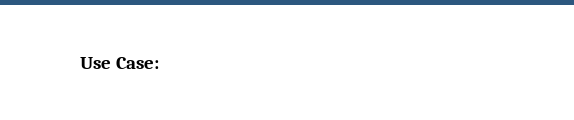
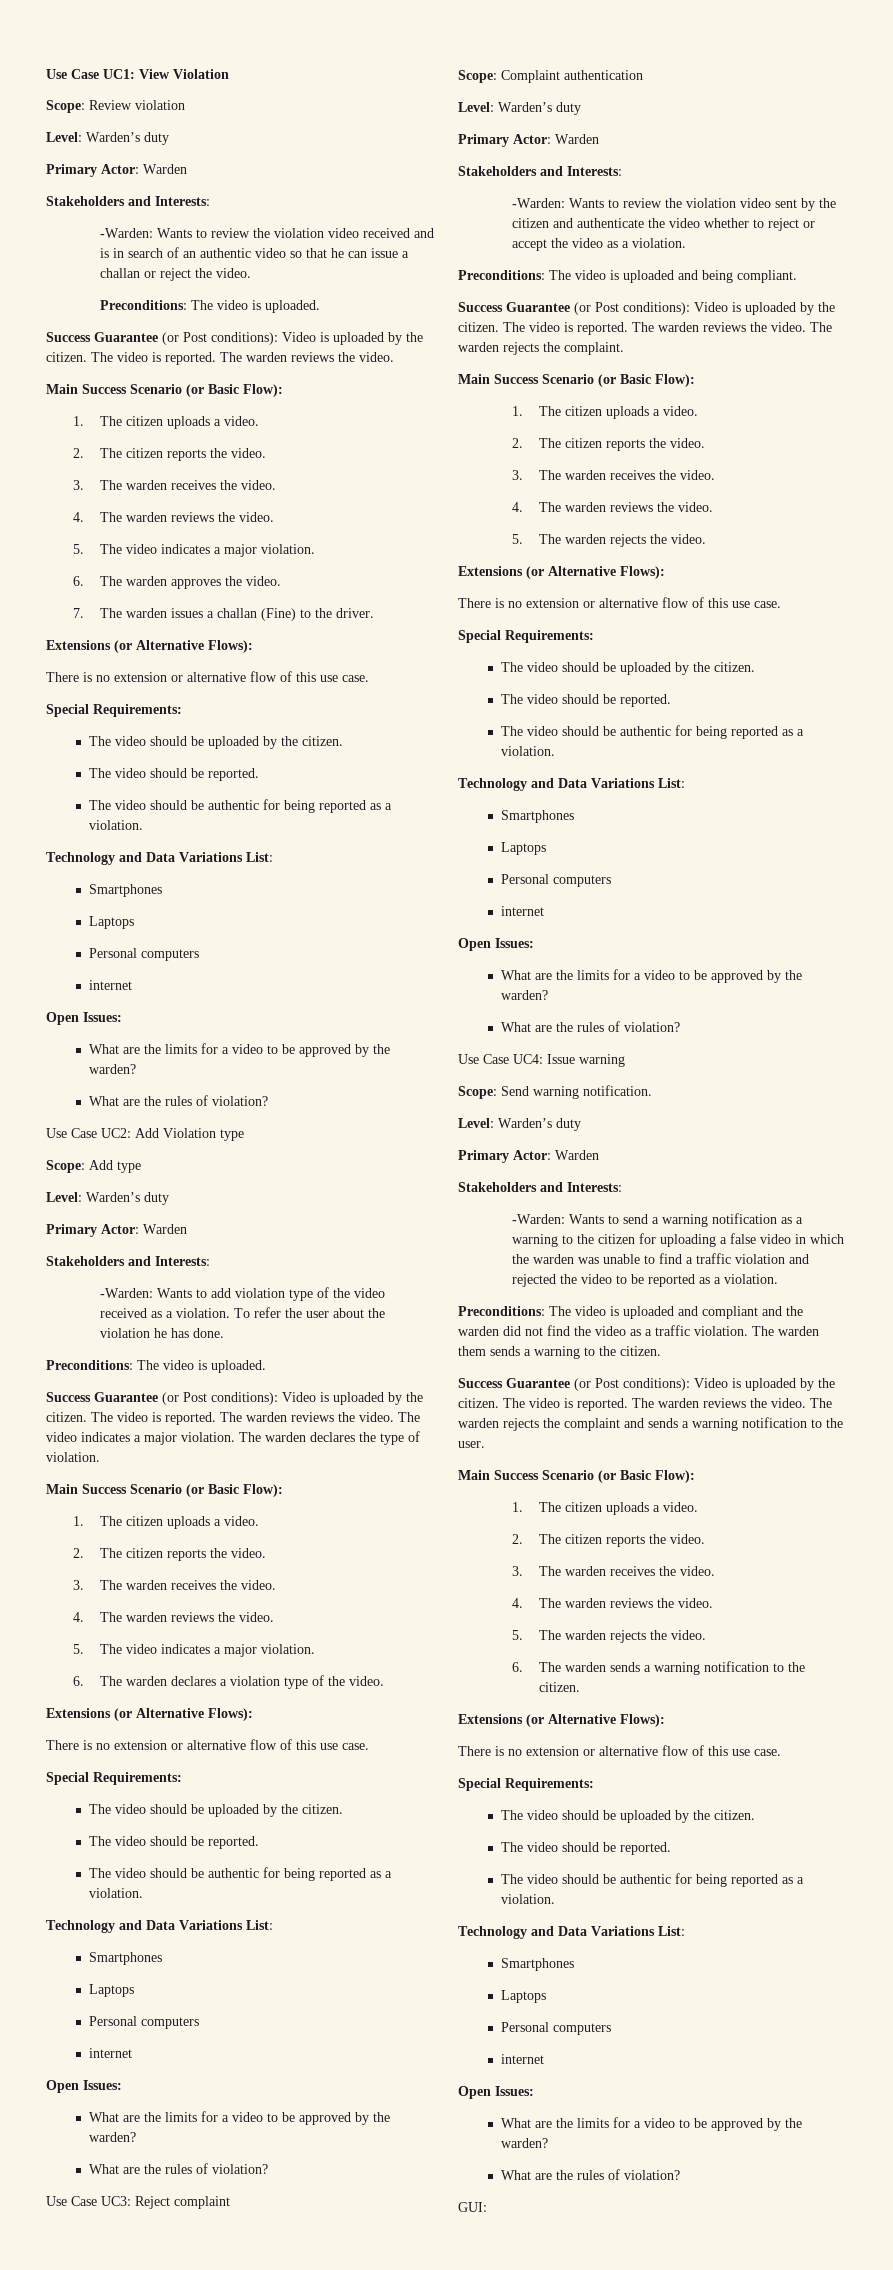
- Use Case:
+ Use Case UC1: View Violation
+ Scope: Review violation
+ Level: Warden’s duty
+ Primary Actor: Warden
+ Stakeholders and Interests:
+ -Warden: Wants to review the violation video received and is in search of an authentic video so that he can issue a challan or reject the video.
+ Preconditions: The video is uploaded.
+ Success Guarantee (or Post conditions): Video is uploaded by the citizen. The video is reported. The warden reviews the video.
+ Main Success Scenario (or Basic Flow):
+ 1. The citizen uploads a video.
+ 2. The citizen reports the video.
+ 3. The warden receives the video.
+ 4. The warden reviews the video.
+ 5. The video indicates a major violation.
+ 6. The warden approves the video.
+ 7. The warden issues a challan (Fine) to the driver.
+ Extensions (or Alternative Flows):
+ There is no extension or alternative flow of this use case.
+ Special Requirements:
+ The video should be uploaded by the citizen.
+ The video should be reported.
+ The video should be authentic for being reported as a violation.
+ Technology and Data Variations List:
+ Smartphones
+ Laptops
+ Personal computers
+ internet
+ Open Issues:
+ What are the limits for a video to be approved by the warden?
+ What are the rules of violation?
+ Use Case UC2: Add Violation type
+ Scope: Add type
+ Level: Warden’s duty
+ Primary Actor: Warden
+ Stakeholders and Interests:
+ -Warden: Wants to add violation type of the video received as a violation. To refer the user about the violation he has done.
+ Preconditions: The video is uploaded.
+ Success Guarantee (or Post conditions): Video is uploaded by the citizen. The video is reported. The warden reviews the video. The video indicates a major violation. The warden declares the type of violation.
+ Main Success Scenario (or Basic Flow):
+ 1. The citizen uploads a video.
+ 2. The citizen reports the video.
+ 3. The warden receives the video.
+ 4. The warden reviews the video.
+ 5. The video indicates a major violation.
+ 6. The warden declares a violation type of the video.
+ Extensions (or Alternative Flows):
+ There is no extension or alternative flow of this use case.
+ Special Requirements:
+ The video should be uploaded by the citizen.
+ The video should be reported.
+ The video should be authentic for being reported as a violation.
+ Technology and Data Variations List:
+ Smartphones
+ Laptops
+ Personal computers
+ internet
+ Open Issues:
+ What are the limits for a video to be approved by the warden?
+ What are the rules of violation?
+ Use Case UC3: Reject complaint
+ Scope: Complaint authentication
+ Level: Warden’s duty
+ Primary Actor: Warden
+ Stakeholders and Interests:
+ -Warden: Wants to review the violation video sent by the citizen and authenticate the video whether to reject or accept the video as a violation.
+ Preconditions: The video is uploaded and being compliant.
+ Success Guarantee (or Post conditions): Video is uploaded by the citizen. The video is reported. The warden reviews the video. The warden rejects the complaint.
+ Main Success Scenario (or Basic Flow):
+ 1. The citizen uploads a video.
+ 2. The citizen reports the video.
+ 3. The warden receives the video.
+ 4. The warden reviews the video.
+ 5. The warden rejects the video.
+ Extensions (or Alternative Flows):
+ There is no extension or alternative flow of this use case.
+ Special Requirements:
+ The video should be uploaded by the citizen.
+ The video should be reported.
+ The video should be authentic for being reported as a violation.
+ Technology and Data Variations List:
+ Smartphones
+ Laptops
+ Personal computers
+ internet
+ Open Issues:
+ What are the limits for a video to be approved by the warden?
+ What are the rules of violation?
+ Use Case UC4: Issue warning
+ Scope: Send warning notification.
+ Level: Warden’s duty
+ Primary Actor: Warden
+ Stakeholders and Interests:
+ -Warden: Wants to send a warning notification as a warning to the citizen for uploading a false video in which the warden was unable to find a traffic violation and rejected the video to be reported as a violation.
+ Preconditions: The video is uploaded and compliant and the warden did not find the video as a traffic violation. The warden them sends a warning to the citizen.
+ Success Guarantee (or Post conditions): Video is uploaded by the citizen. The video is reported. The warden reviews the video. The warden rejects the complaint and sends a warning notification to the user.
+ Main Success Scenario (or Basic Flow):
+ 1. The citizen uploads a video.
+ 2. The citizen reports the video.
+ 3. The warden receives the video.
+ 4. The warden reviews the video.
+ 5. The warden rejects the video.
+ 6. The warden sends a warning notification to the citizen.
+ Extensions (or Alternative Flows):
+ There is no extension or alternative flow of this use case.
+ Special Requirements:
+ The video should be uploaded by the citizen.
+ The video should be reported.
+ The video should be authentic for being reported as a violation.
+ Technology and Data Variations List:
+ Smartphones
+ Laptops
+ Personal computers
+ internet
+ Open Issues:
+ What are the limits for a video to be approved by the warden?
+ What are the rules of violation?
+ GUI:

